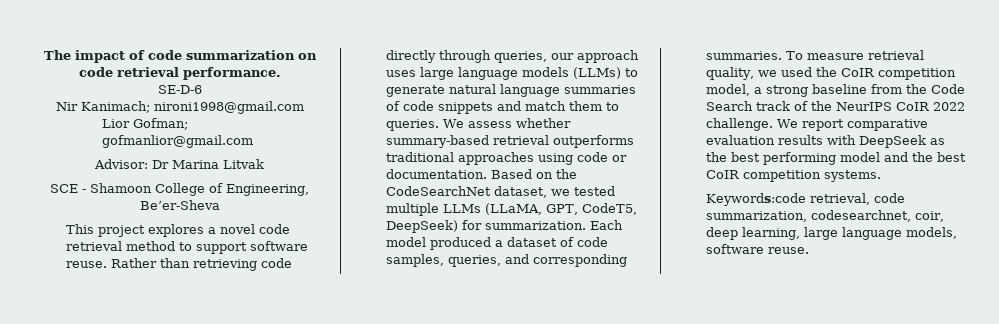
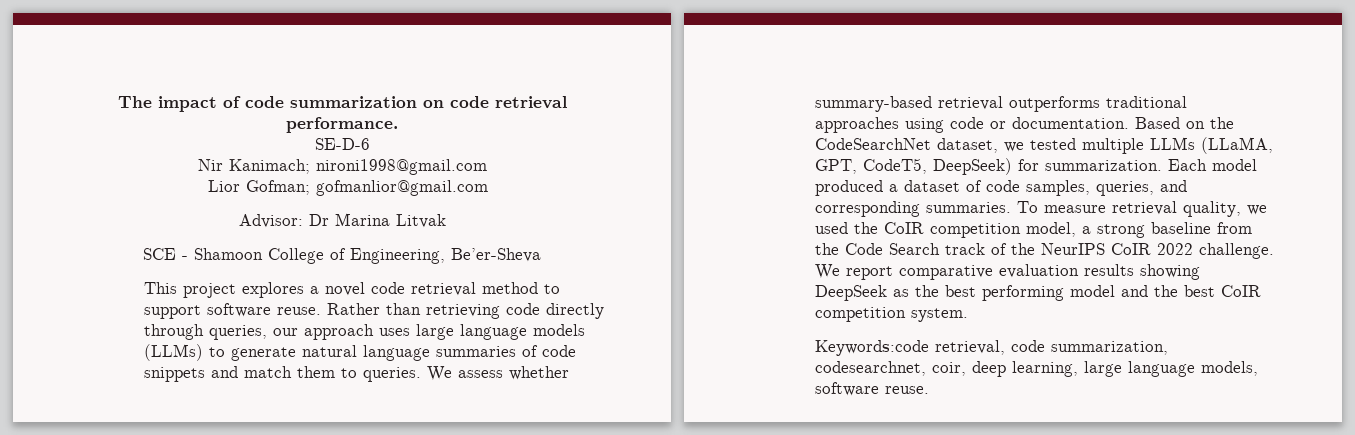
- We report comparative evaluation results with DeepSeek as the best performing model and the best CoIR competition systems.
+ We report comparative evaluation results showing DeepSeek as the best performing model and the best CoIR competition system.

